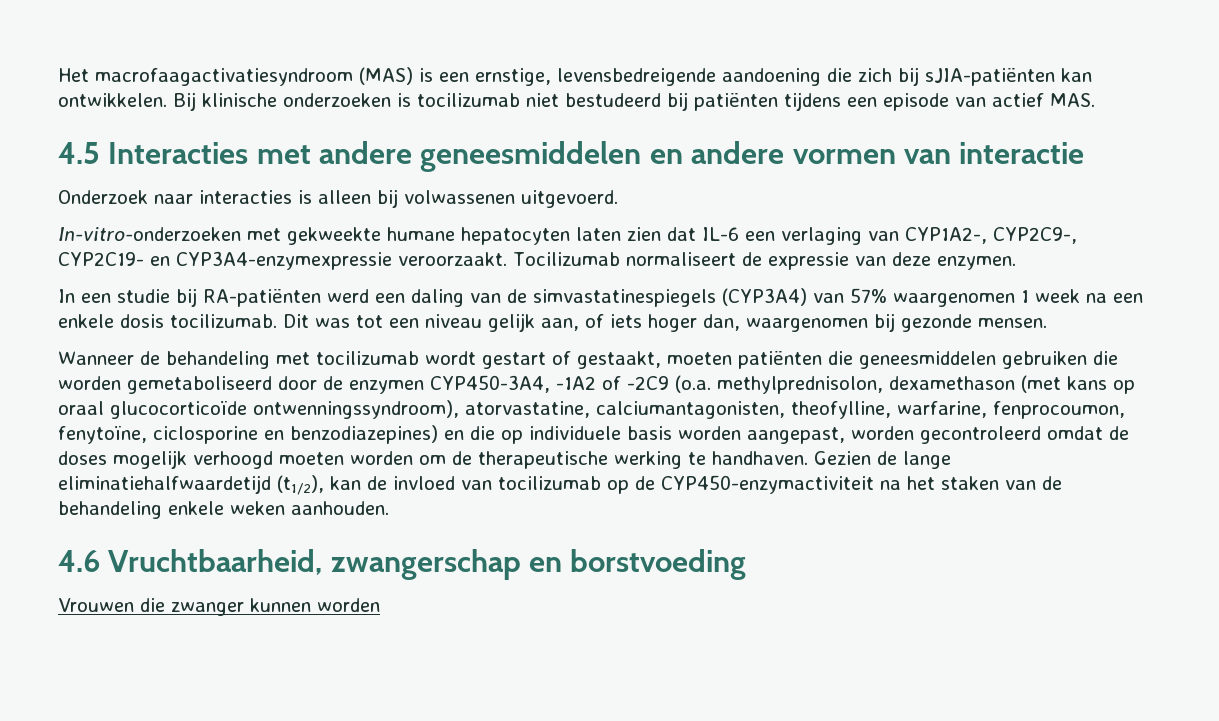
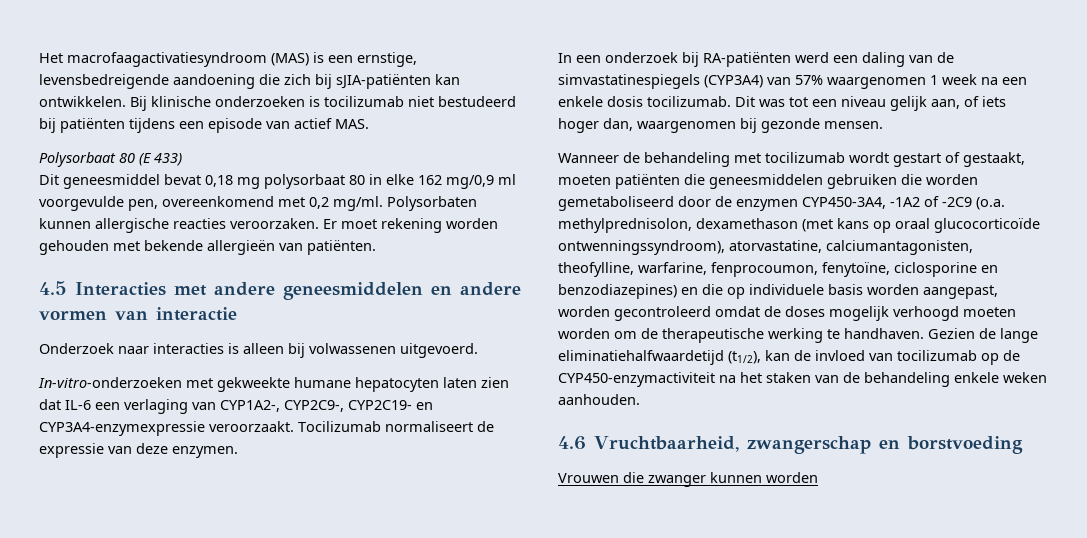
+ Polysorbaat 80 (E 433)
+ Dit geneesmiddel bevat 0,18 mg polysorbaat 80 in elke 162 mg/0,9 ml voorgevulde pen, overeenkomend met 0,2 mg/ml. Polysorbaten kunnen allergische reacties veroorzaken. Er moet rekening worden gehouden met bekende allergieën van patiënten.
- In een studie bij RA-patiënten werd een daling van de simvastatinespiegels (CYP3A4) van 57% waargenomen 1 week na een enkele dosis tocilizumab.
+ In een onderzoek bij RA-patiënten werd een daling van de simvastatinespiegels (CYP3A4) van 57% waargenomen 1 week na een enkele dosis tocilizumab.

